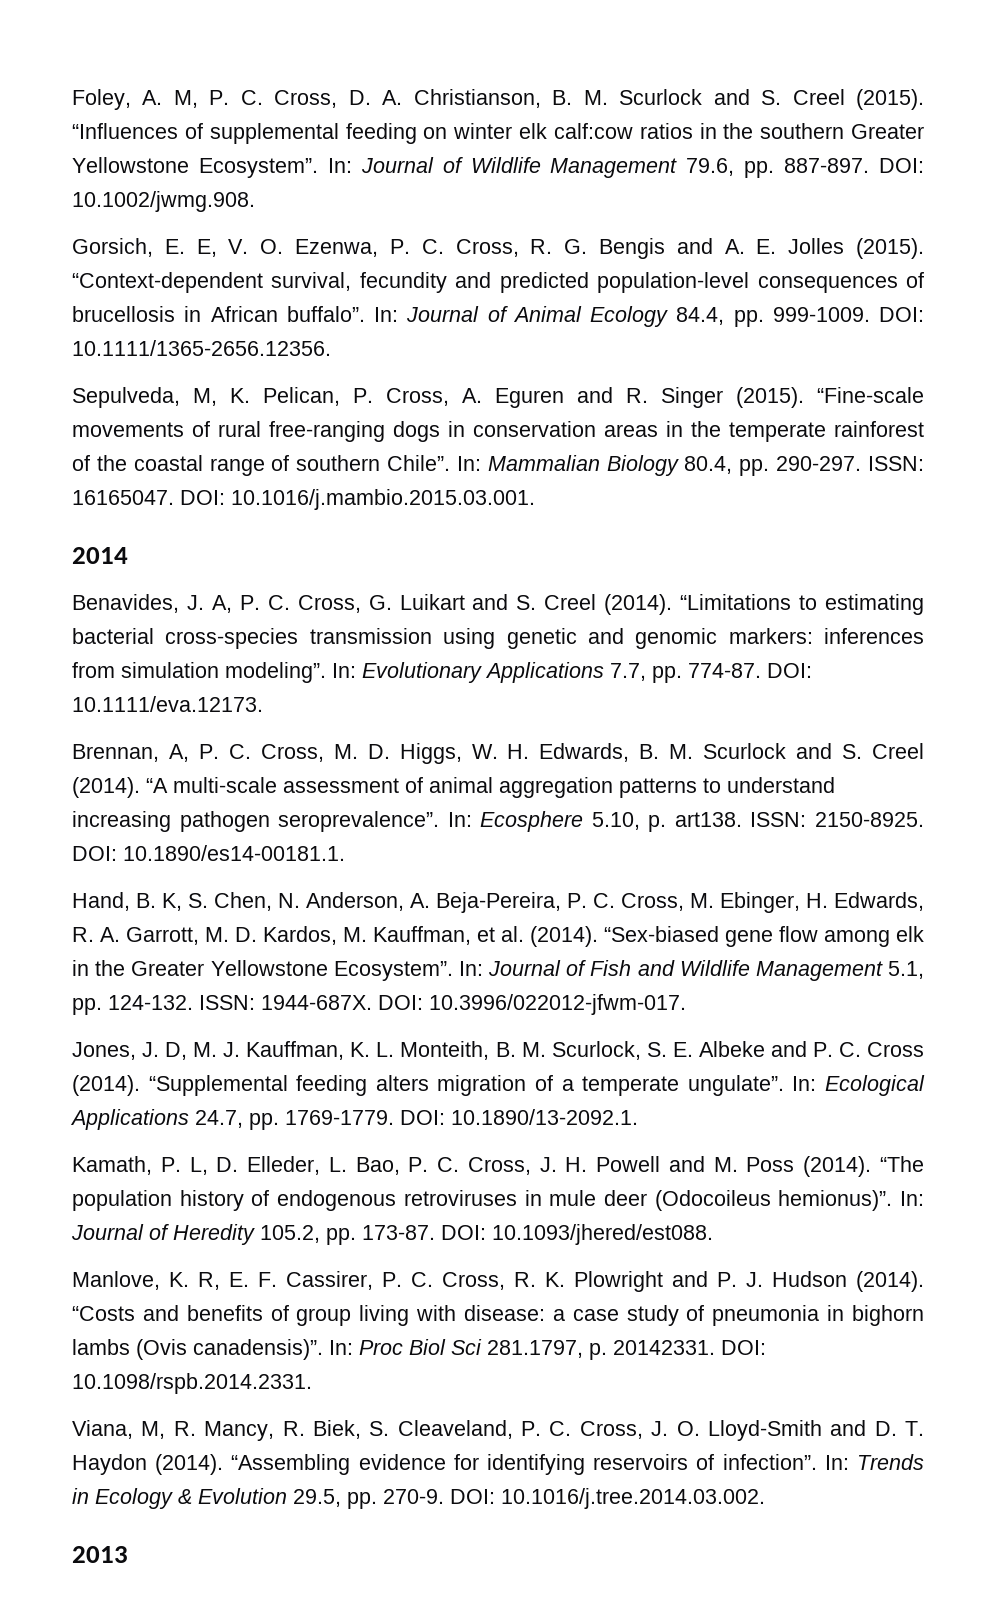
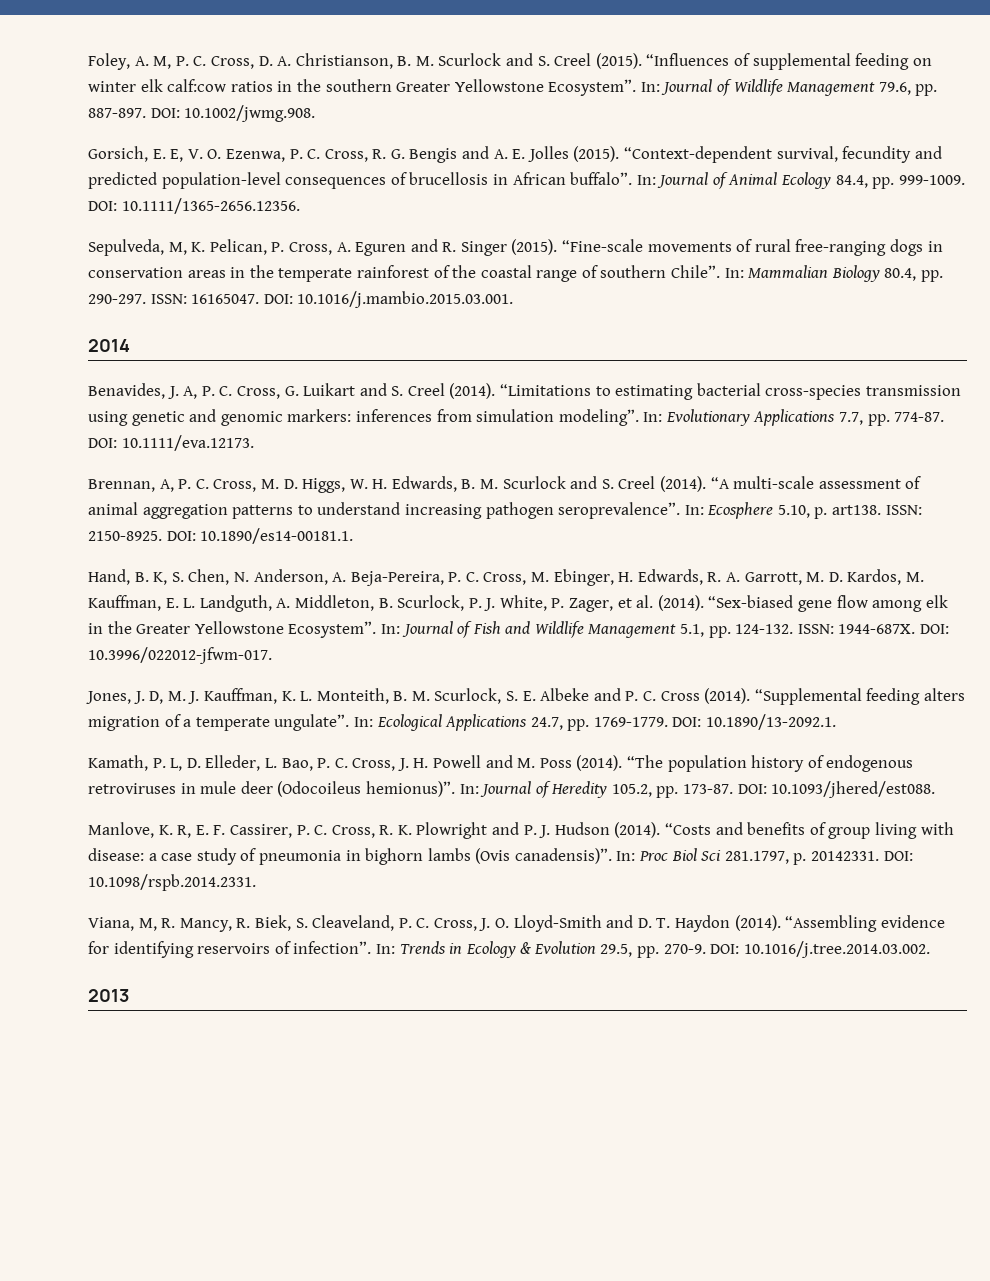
- Hand, B. K, S. Chen, N. Anderson, A. Beja-Pereira, P. C. Cross, M. Ebinger, H. Edwards, R. A. Garrott, M. D. Kardos, M. Kauffman, et al. (2014).
+ Hand, B. K, S. Chen, N. Anderson, A. Beja-Pereira, P. C. Cross, M. Ebinger, H. Edwards, R. A. Garrott, M. D. Kardos, M. Kauffman, E. L. Landguth, A. Middleton, B. Scurlock, P. J. White, P. Zager, et al. (2014).

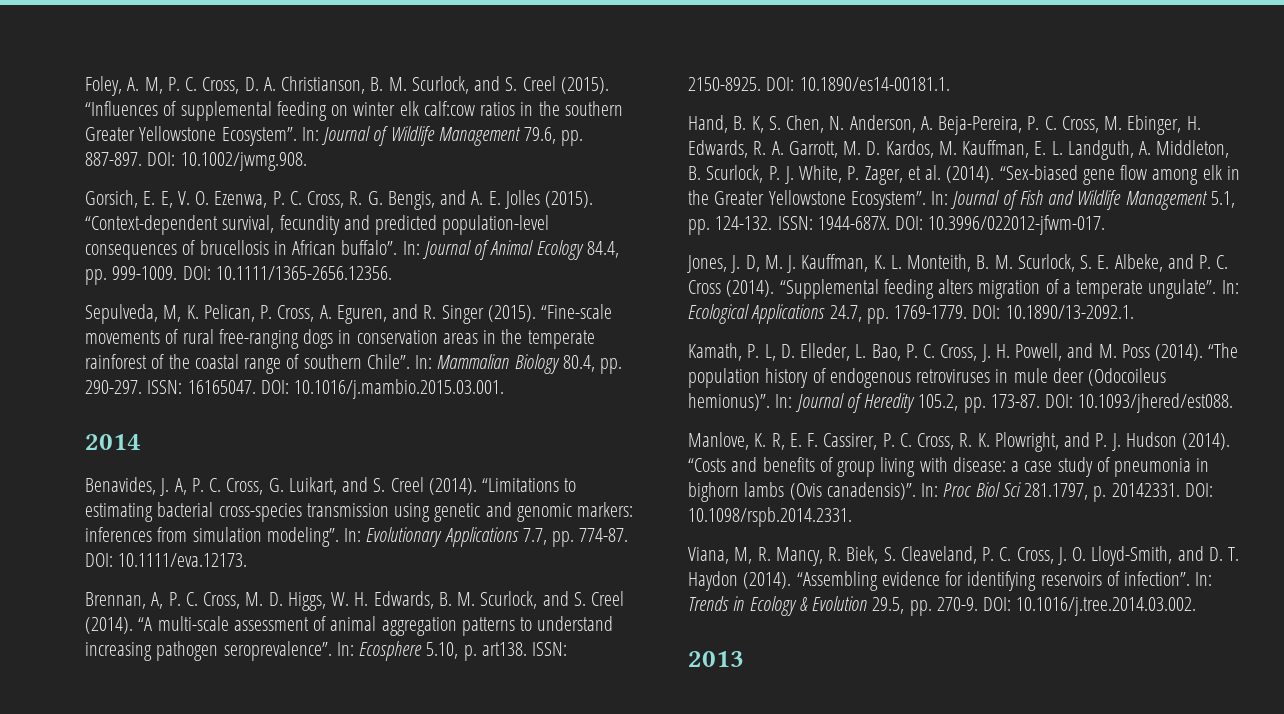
- Foley, A. M, P. C. Cross, D. A. Christianson, B. M. Scurlock and S. Creel (2015).
+ Foley, A. M, P. C. Cross, D. A. Christianson, B. M. Scurlock, and S. Creel (2015).
- Gorsich, E. E, V. O. Ezenwa, P. C. Cross, R. G. Bengis and A. E. Jolles (2015).
+ Gorsich, E. E, V. O. Ezenwa, P. C. Cross, R. G. Bengis, and A. E. Jolles (2015).
- Sepulveda, M, K. Pelican, P. Cross, A. Eguren and R. Singer (2015).
+ Sepulveda, M, K. Pelican, P. Cross, A. Eguren, and R. Singer (2015).
- Benavides, J. A, P. C. Cross, G. Luikart and S. Creel (2014).
+ Benavides, J. A, P. C. Cross, G. Luikart, and S. Creel (2014).
- Brennan, A, P. C. Cross, M. D. Higgs, W. H. Edwards, B. M. Scurlock and S. Creel (2014).
+ Brennan, A, P. C. Cross, M. D. Higgs, W. H. Edwards, B. M. Scurlock, and S. Creel (2014).
- Jones, J. D, M. J. Kauffman, K. L. Monteith, B. M. Scurlock, S. E. Albeke and P. C. Cross (2014).
+ Jones, J. D, M. J. Kauffman, K. L. Monteith, B. M. Scurlock, S. E. Albeke, and P. C. Cross (2014).
- Kamath, P. L, D. Elleder, L. Bao, P. C. Cross, J. H. Powell and M. Poss (2014).
+ Kamath, P. L, D. Elleder, L. Bao, P. C. Cross, J. H. Powell, and M. Poss (2014).
- Manlove, K. R, E. F. Cassirer, P. C. Cross, R. K. Plowright and P. J. Hudson (2014).
+ Manlove, K. R, E. F. Cassirer, P. C. Cross, R. K. Plowright, and P. J. Hudson (2014).
- Viana, M, R. Mancy, R. Biek, S. Cleaveland, P. C. Cross, J. O. Lloyd-Smith and D. T. Haydon (2014).
+ Viana, M, R. Mancy, R. Biek, S. Cleaveland, P. C. Cross, J. O. Lloyd-Smith, and D. T. Haydon (2014).

